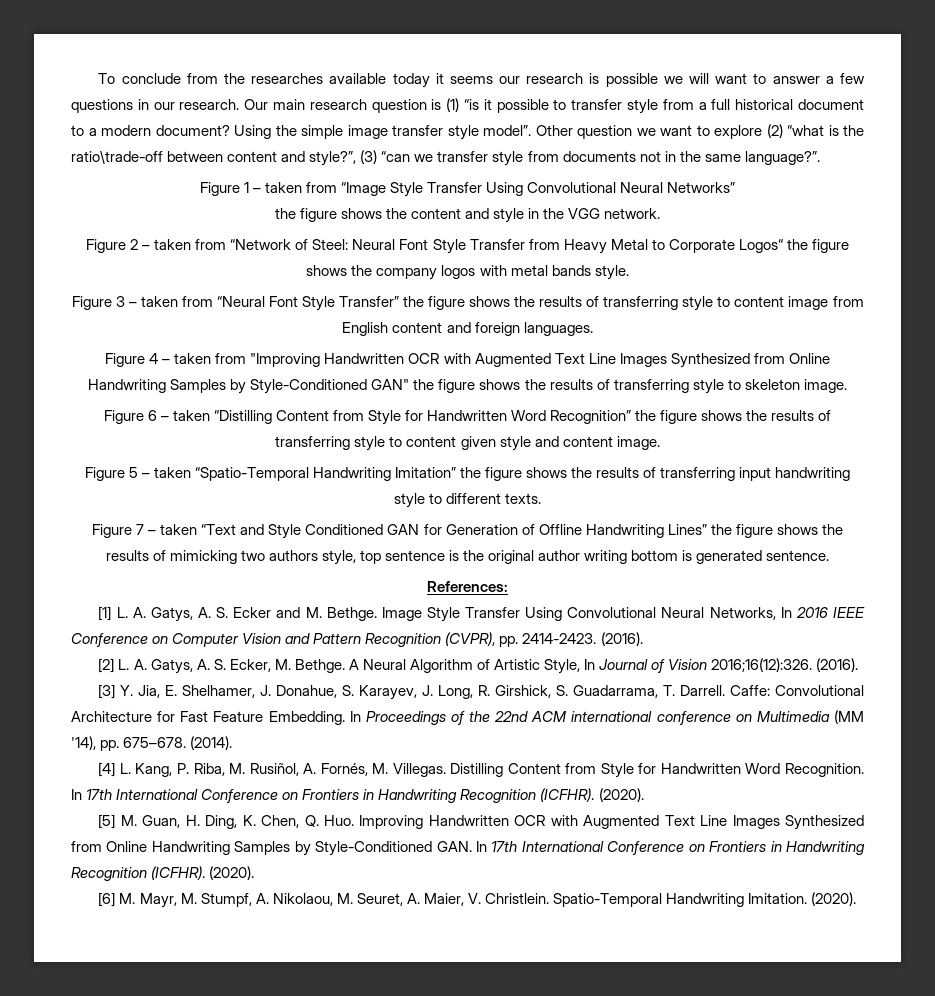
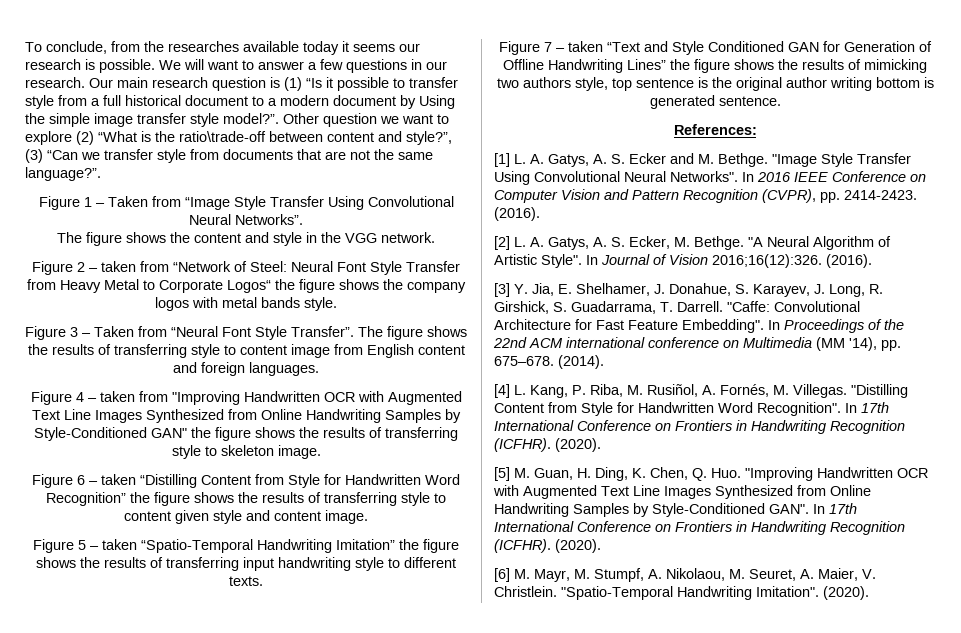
- To conclude from the researches available today it seems our research is possible we will want to answer a few questions in our research.
+ To conclude, from the researches available today it seems our research is possible. We will want to answer a few questions in our research.
- Our main research question is (1) “is it possible to transfer style from a full historical document to a modern document? Using the simple image transfer style model”.
+ Our main research question is (1) “Is it possible to transfer style from a full historical document to a modern document by Using the simple image transfer style model?”.
- Other question we want to explore (2) “what is the ratio\trade-off between content and style?”, (3) “can we transfer style from documents not in the same language?”.
+ Other question we want to explore (2) “What is the ratio\trade-off between content and style?”, (3) “Can we transfer style from documents that are not the same language?”.
- Figure 1 – taken from “Image Style Transfer Using Convolutional Neural Networks”
- the figure shows the content and style in the VGG network.
+ Figure 1 – Taken from “Image Style Transfer Using Convolutional Neural Networks”.
+ The figure shows the content and style in the VGG network.
- Figure 3 – taken from “Neural Font Style Transfer” the figure shows the results of transferring style to content image from English content and foreign languages.
+ Figure 3 – Taken from “Neural Font Style Transfer”. The figure shows the results of transferring style to content image from English content and foreign languages.
- Image Style Transfer Using Convolutional Neural Networks, In 2016 IEEE Conference on Computer Vision and Pattern Recognition (CVPR), pp. 2414-2423.
+ "Image Style Transfer Using Convolutional Neural Networks". In 2016 IEEE Conference on Computer Vision and Pattern Recognition (CVPR), pp. 2414-2423.
- A Neural Algorithm of Artistic Style, In Journal of Vision 2016;16(12):326.
+ "A Neural Algorithm of Artistic Style". In Journal of Vision 2016;16(12):326.
- Caffe: Convolutional Architecture for Fast Feature Embedding.
+ "Caffe: Convolutional Architecture for Fast Feature Embedding".
- Distilling Content from Style for Handwritten Word Recognition.
+ "Distilling Content from Style for Handwritten Word Recognition".
- [5] M. Guan, H. Ding, K. Chen, Q. Huo. Improving Handwritten OCR with Augmented Text Line Images Synthesized from Online Handwriting Samples by Style-Conditioned GAN. In 17th International Conference on Frontiers in Handwriting Recognition (ICFHR).
+ [5] M. Guan, H. Ding, K. Chen, Q. Huo. "Improving Handwritten OCR with Augmented Text Line Images Synthesized from Online Handwriting Samples by Style-Conditioned GAN". In 17th International Conference on Frontiers in Handwriting Recognition (ICFHR).
- Spatio-Temporal Handwriting Imitation.
+ "Spatio-Temporal Handwriting Imitation".

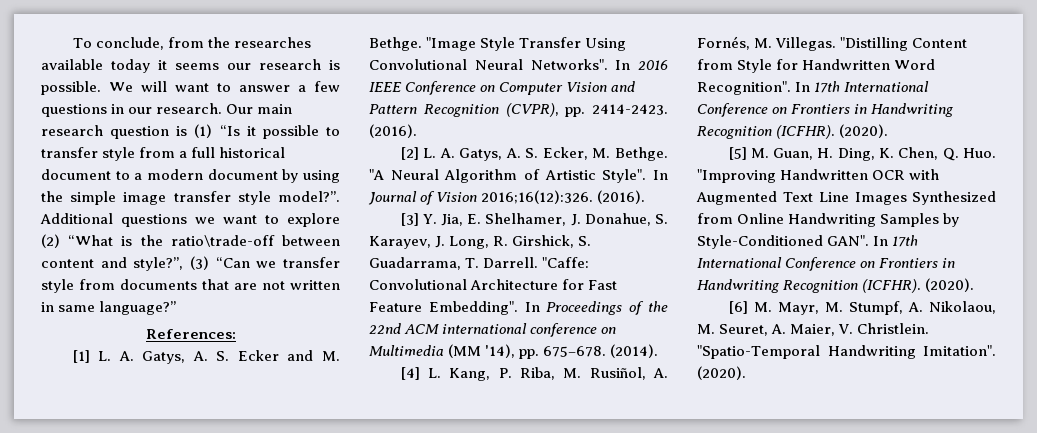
- Our main research question is (1) “Is it possible to transfer style from a full historical document to a modern document by Using the simple image transfer style model?”.
+ Our main research question is (1) “Is it possible to transfer style from a full historical document to a modern document by using the simple image transfer style model?”.
- Other question we want to explore (2) “What is the ratio\trade-off between content and style?”, (3) “Can we transfer style from documents that are not the same language?”.
- Figure 1 – Taken from “Image Style Transfer Using Convolutional Neural Networks”.
- The figure shows the content and style in the VGG network.
- Figure 2 – taken from “Network of Steel: Neural Font Style Transfer from Heavy Metal to Corporate Logos“ the figure shows the company logos with metal bands style.
- Figure 3 – Taken from “Neural Font Style Transfer”. The figure shows the results of transferring style to content image from English content and foreign languages.
- Figure 4 – taken from "Improving Handwritten OCR with Augmented Text Line Images Synthesized from Online Handwriting Samples by Style-Conditioned GAN" the figure shows the results of transferring style to skeleton image.
- Figure 6 – taken “Distilling Content from Style for Handwritten Word Recognition” the figure shows the results of transferring style to content given style and content image.
- Figure 5 – taken “Spatio-Temporal Handwriting Imitation” the figure shows the results of transferring input handwriting style to different texts.
- Figure 7 – taken “Text and Style Conditioned GAN for Generation of Offline Handwriting Lines” the figure shows the results of mimicking two authors style, top sentence is the original author writing bottom is generated sentence.
+ Additional questions we want to explore (2) “What is the ratio\trade-off between content and style?”, (3) “Can we transfer style from documents that are not written in same language?”

